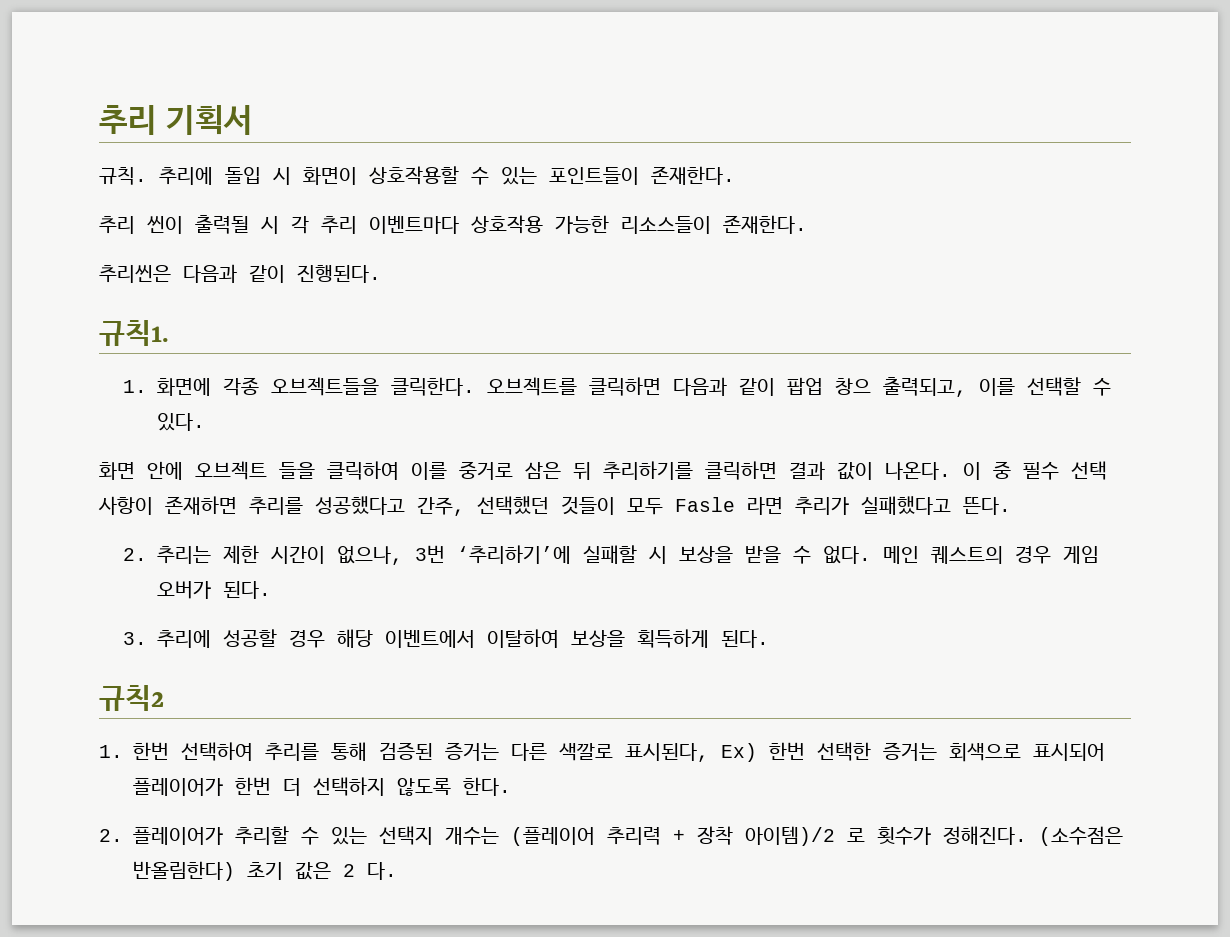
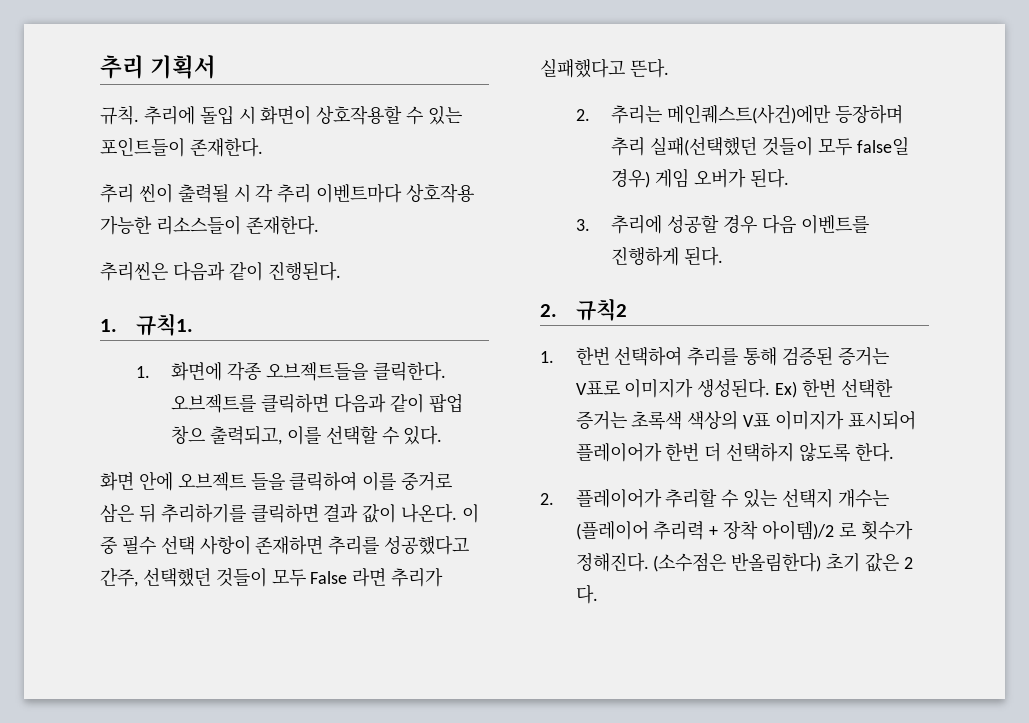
- 규칙1.
+ 1. 규칙1.
- 이 중 필수 선택 사항이 존재하면 추리를 성공했다고 간주, 선택했던 것들이 모두 Fasle 라면 추리가 실패했다고 뜬다.
+ 이 중 필수 선택 사항이 존재하면 추리를 성공했다고 간주, 선택했던 것들이 모두 False 라면 추리가 실패했다고 뜬다.
- 2. 추리는 제한 시간이 없으나, 3번 ‘추리하기’에 실패할 시 보상을 받을 수 없다. 메인 퀘스트의 경우 게임 오버가 된다.
+ 2. 추리는 메인퀘스트(사건)에만 등장하며 추리 실패(선택했던 것들이 모두 false일 경우) 게임 오버가 된다.
- 3. 추리에 성공할 경우 해당 이벤트에서 이탈하여 보상을 획득하게 된다.
- 규칙2
+ 3. 추리에 성공할 경우 다음 이벤트를 진행하게 된다.
+ 2. 규칙2
- 1. 한번 선택하여 추리를 통해 검증된 증거는 다른 색깔로 표시된다, Ex) 한번 선택한 증거는 회색으로 표시되어 플레이어가 한번 더 선택하지 않도록 한다.
+ 1. 한번 선택하여 추리를 통해 검증된 증거는 V표로 이미지가 생성된다. Ex) 한번 선택한 증거는 초록색 색상의 V표 이미지가 표시되어 플레이어가 한번 더 선택하지 않도록 한다.

